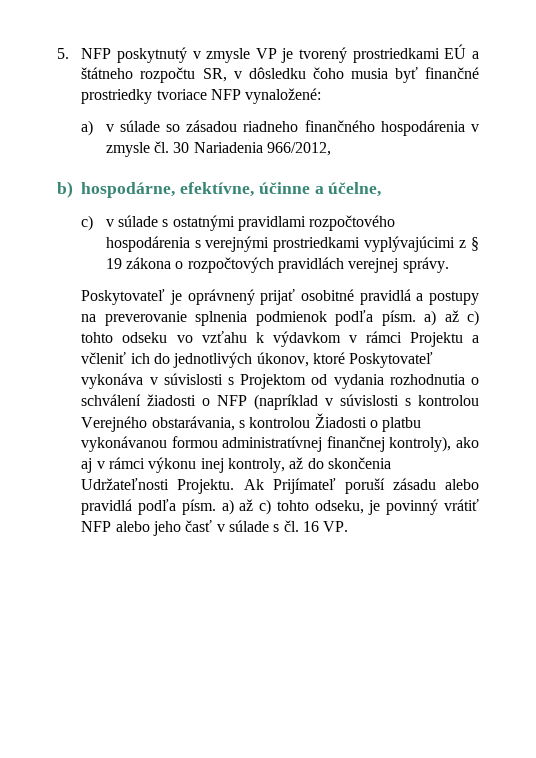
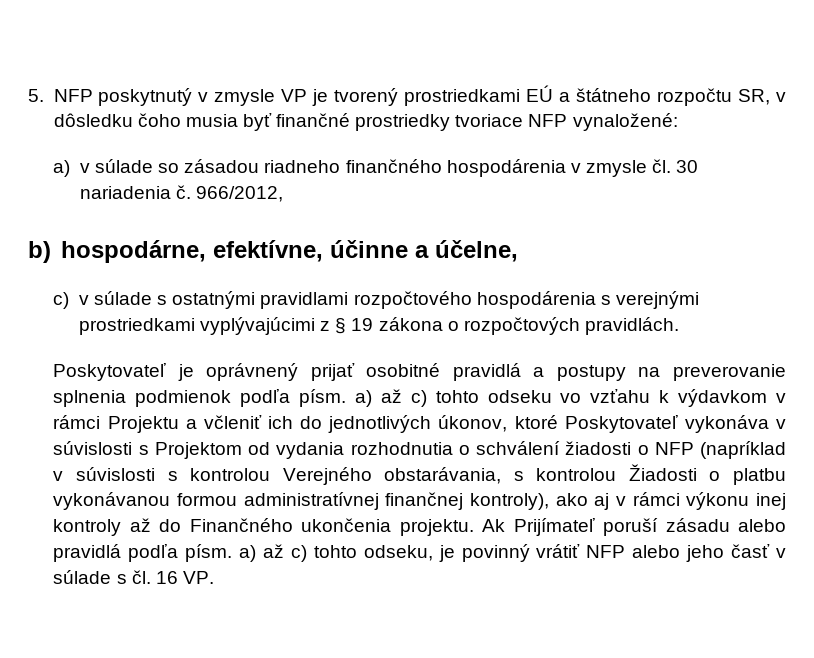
- a) v súlade so zásadou riadneho finančného hospodárenia v zmysle čl. 30 Nariadenia 966/2012,
+ a) v súlade so zásadou riadneho finančného hospodárenia v zmysle čl. 30 nariadenia č. 966/2012,
- c) v súlade s ostatnými pravidlami rozpočtového hospodárenia s verejnými prostriedkami vyplývajúcimi z § 19 zákona o rozpočtových pravidlách verejnej správy.
+ c) v súlade s ostatnými pravidlami rozpočtového hospodárenia s verejnými prostriedkami vyplývajúcimi z § 19 zákona o rozpočtových pravidlách.
- Poskytovateľ je oprávnený prijať osobitné pravidlá a postupy na preverovanie splnenia podmienok podľa písm. a) až c) tohto odseku vo vzťahu k výdavkom v rámci Projektu a včleniť ich do jednotlivých úkonov, ktoré Poskytovateľ vykonáva v súvislosti s Projektom od vydania rozhodnutia o schválení žiadosti o NFP (napríklad v súvislosti s kontrolou Verejného obstarávania, s kontrolou Žiadosti o platbu vykonávanou formou administratívnej finančnej kontroly), ako aj v rámci výkonu inej kontroly, až do skončenia Udržateľnosti Projektu.
+ Poskytovateľ je oprávnený prijať osobitné pravidlá a postupy na preverovanie splnenia podmienok podľa písm. a) až c) tohto odseku vo vzťahu k výdavkom v rámci Projektu a včleniť ich do jednotlivých úkonov, ktoré Poskytovateľ vykonáva v súvislosti s Projektom od vydania rozhodnutia o schválení žiadosti o NFP (napríklad v súvislosti s kontrolou Verejného obstarávania, s kontrolou Žiadosti o platbu vykonávanou formou administratívnej finančnej kontroly), ako aj v rámci výkonu inej kontroly až do Finančného ukončenia projektu.

